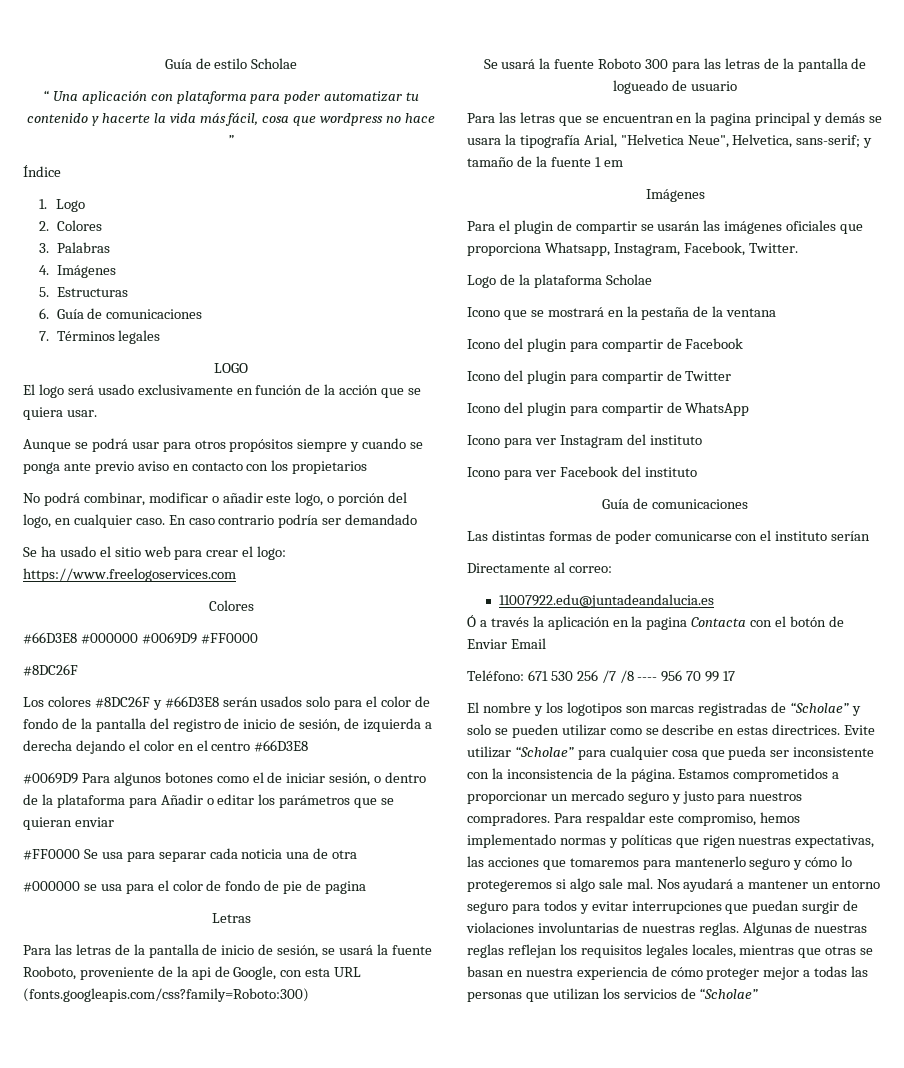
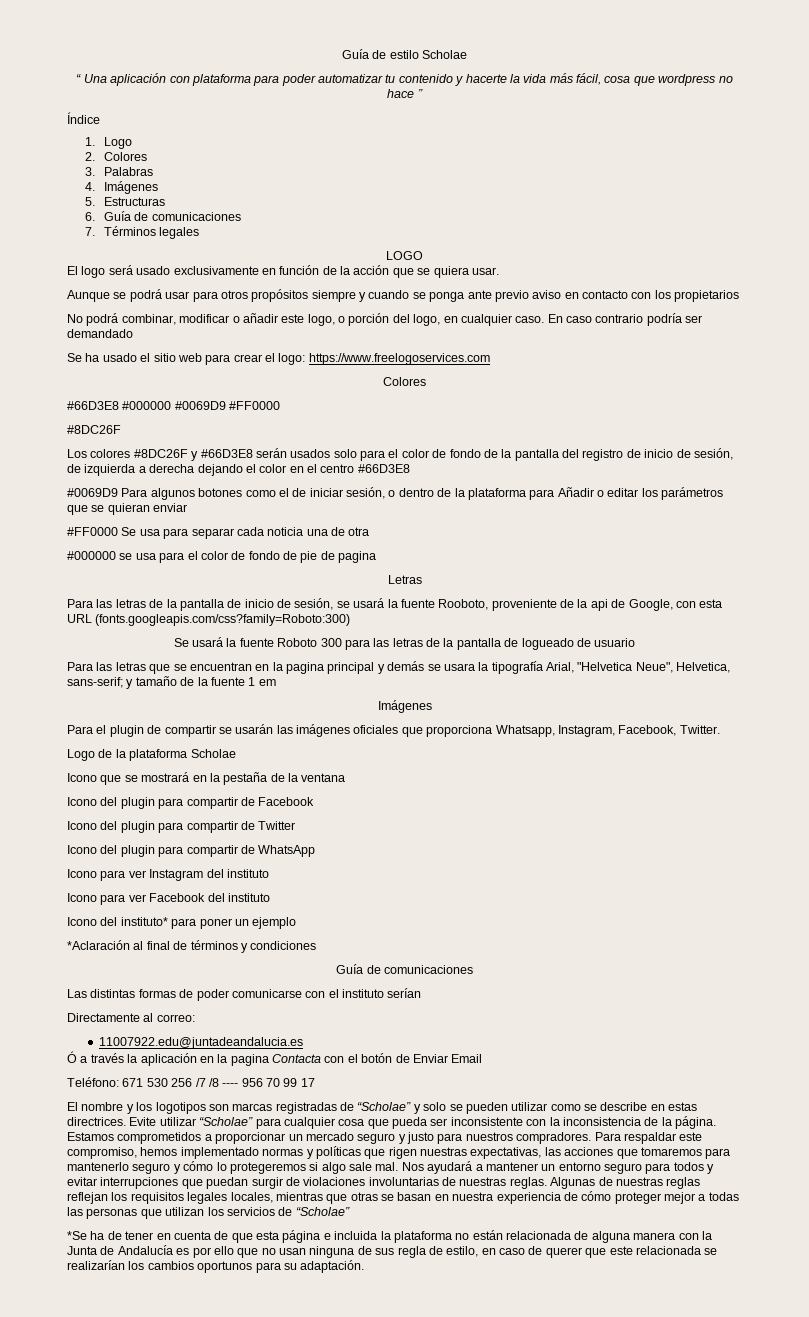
+ Icono del instituto* para poner un ejemplo
+ *Aclaración al final de términos y condiciones
+ *Se ha de tener en cuenta de que esta página e incluida la plataforma no están relacionada de alguna manera con la Junta de Andalucía es por ello que no usan ninguna de sus regla de estilo, en caso de querer que este relacionada se realizarían los cambios oportunos para su adaptación.

